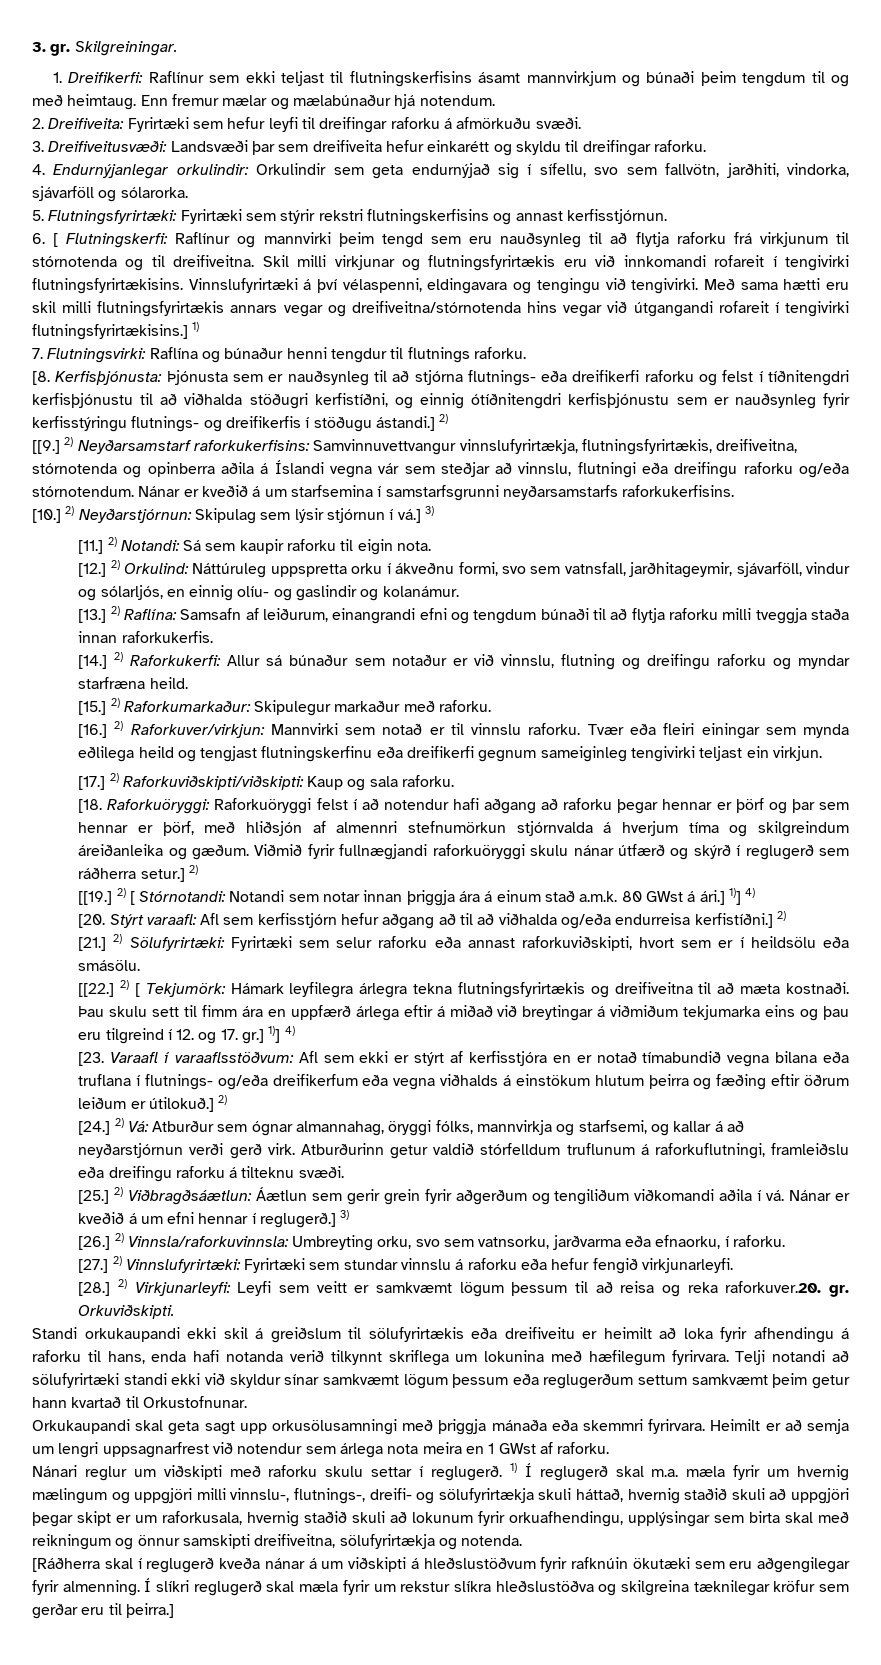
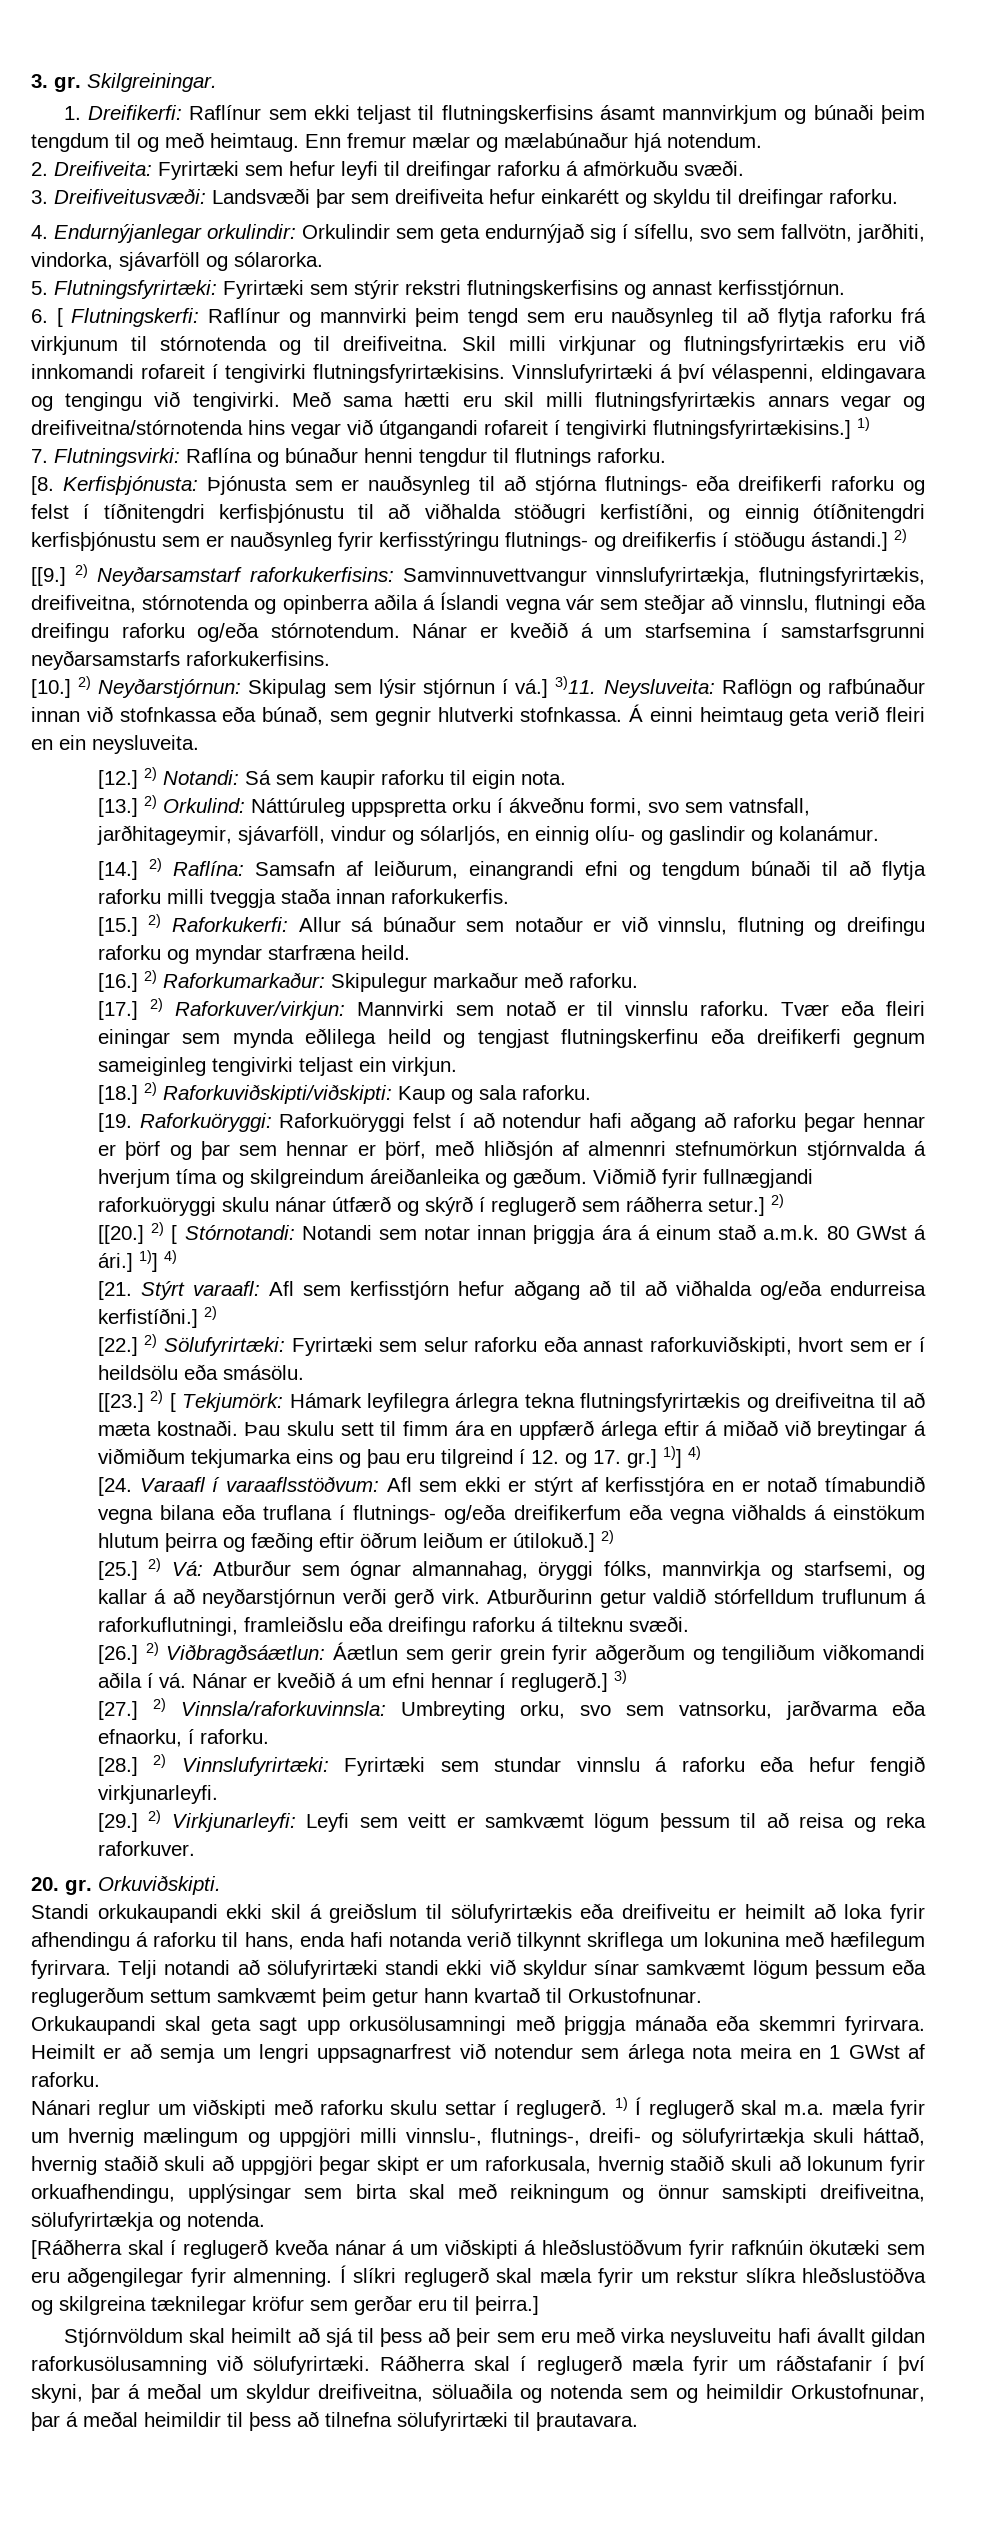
- [10.] 2) Neyðarstjórnun: Skipulag sem lýsir stjórnun í vá.] 3)
- [11.] 2) Notandi: Sá sem kaupir raforku til eigin nota.
+ [10.] 2) Neyðarstjórnun: Skipulag sem lýsir stjórnun í vá.] 3)11. Neysluveita: Raflögn og rafbúnaður innan við stofnkassa eða búnað, sem gegnir hlutverki stofnkassa. Á einni heimtaug geta verið fleiri en ein neysluveita.
+ [12.] 2) Notandi: Sá sem kaupir raforku til eigin nota.
- [12.] 2) Orkulind: Náttúruleg uppspretta orku í ákveðnu formi, svo sem vatnsfall, jarðhitageymir, sjávarföll, vindur og sólarljós, en einnig olíu- og gaslindir og kolanámur.
+ [13.] 2) Orkulind: Náttúruleg uppspretta orku í ákveðnu formi, svo sem vatnsfall, jarðhitageymir, sjávarföll, vindur og sólarljós, en einnig olíu- og gaslindir og kolanámur.
- [13.] 2) Raflína: Samsafn af leiðurum, einangrandi efni og tengdum búnaði til að flytja raforku milli tveggja staða innan raforkukerfis.
+ [14.] 2) Raflína: Samsafn af leiðurum, einangrandi efni og tengdum búnaði til að flytja raforku milli tveggja staða innan raforkukerfis.
- [14.] 2) Raforkukerfi: Allur sá búnaður sem notaður er við vinnslu, flutning og dreifingu raforku og myndar starfræna heild.
+ [15.] 2) Raforkukerfi: Allur sá búnaður sem notaður er við vinnslu, flutning og dreifingu raforku og myndar starfræna heild.
- [15.] 2) Raforkumarkaður: Skipulegur markaður með raforku.
+ [16.] 2) Raforkumarkaður: Skipulegur markaður með raforku.
- [16.] 2) Raforkuver/virkjun: Mannvirki sem notað er til vinnslu raforku.
+ [17.] 2) Raforkuver/virkjun: Mannvirki sem notað er til vinnslu raforku.
- [17.] 2) Raforkuviðskipti/viðskipti: Kaup og sala raforku.
+ [18.] 2) Raforkuviðskipti/viðskipti: Kaup og sala raforku.
- [18. Raforkuöryggi: Raforkuöryggi felst í að notendur hafi aðgang að raforku þegar hennar er þörf og þar sem hennar er þörf, með hliðsjón af almennri stefnumörkun stjórnvalda á hverjum tíma og skilgreindum áreiðanleika og gæðum.
+ [19. Raforkuöryggi: Raforkuöryggi felst í að notendur hafi aðgang að raforku þegar hennar er þörf og þar sem hennar er þörf, með hliðsjón af almennri stefnumörkun stjórnvalda á hverjum tíma og skilgreindum áreiðanleika og gæðum.
- [[19.] 2) [ Stórnotandi: Notandi sem notar innan þriggja ára á einum stað a.m.k. 80 GWst á ári.]
+ [[20.] 2) [ Stórnotandi: Notandi sem notar innan þriggja ára á einum stað a.m.k. 80 GWst á ári.]
- [20. Stýrt varaafl: Afl sem kerfisstjórn hefur aðgang að til að viðhalda og/eða endurreisa kerfistíðni.]
+ [21. Stýrt varaafl: Afl sem kerfisstjórn hefur aðgang að til að viðhalda og/eða endurreisa kerfistíðni.]
- [21.] 2) Sölufyrirtæki: Fyrirtæki sem selur raforku eða annast raforkuviðskipti, hvort sem er í heildsölu eða smásölu.
+ [22.] 2) Sölufyrirtæki: Fyrirtæki sem selur raforku eða annast raforkuviðskipti, hvort sem er í heildsölu eða smásölu.
- [[22.] 2) [ Tekjumörk: Hámark leyfilegra árlegra tekna flutningsfyrirtækis og dreifiveitna til að mæta kostnaði.
+ [[23.] 2) [ Tekjumörk: Hámark leyfilegra árlegra tekna flutningsfyrirtækis og dreifiveitna til að mæta kostnaði.
- [23. Varaafl í varaaflsstöðvum: Afl sem ekki er stýrt af kerfisstjóra en er notað tímabundið vegna bilana eða truflana í flutnings- og/eða dreifikerfum eða vegna viðhalds á einstökum hlutum þeirra og fæðing eftir öðrum leiðum er útilokuð.]
+ [24. Varaafl í varaaflsstöðvum: Afl sem ekki er stýrt af kerfisstjóra en er notað tímabundið vegna bilana eða truflana í flutnings- og/eða dreifikerfum eða vegna viðhalds á einstökum hlutum þeirra og fæðing eftir öðrum leiðum er útilokuð.]
- [24.] 2) Vá: Atburður sem ógnar almannahag, öryggi fólks, mannvirkja og starfsemi, og kallar á að neyðarstjórnun verði gerð virk.
+ [25.] 2) Vá: Atburður sem ógnar almannahag, öryggi fólks, mannvirkja og starfsemi, og kallar á að neyðarstjórnun verði gerð virk.
- [25.] 2) Viðbragðsáætlun: Áætlun sem gerir grein fyrir aðgerðum og tengiliðum viðkomandi aðila í vá.
+ [26.] 2) Viðbragðsáætlun: Áætlun sem gerir grein fyrir aðgerðum og tengiliðum viðkomandi aðila í vá.
- [26.] 2) Vinnsla/raforkuvinnsla: Umbreyting orku, svo sem vatnsorku, jarðvarma eða efnaorku, í raforku.
+ [27.] 2) Vinnsla/raforkuvinnsla: Umbreyting orku, svo sem vatnsorku, jarðvarma eða efnaorku, í raforku.
- [27.] 2) Vinnslufyrirtæki: Fyrirtæki sem stundar vinnslu á raforku eða hefur fengið virkjunarleyfi.
+ [28.] 2) Vinnslufyrirtæki: Fyrirtæki sem stundar vinnslu á raforku eða hefur fengið virkjunarleyfi.
- [28.] 2) Virkjunarleyfi: Leyfi sem veitt er samkvæmt lögum þessum til að reisa og reka raforkuver.20. gr.
+ [29.] 2) Virkjunarleyfi: Leyfi sem veitt er samkvæmt lögum þessum til að reisa og reka raforkuver.
+ 20. gr.
+ Stjórnvöldum skal heimilt að sjá til þess að þeir sem eru með virka neysluveitu hafi ávallt gildan raforkusölusamning við sölufyrirtæki. Ráðherra skal í reglugerð mæla fyrir um ráðstafanir í því skyni, þar á meðal um skyldur dreifiveitna, söluaðila og notenda sem og heimildir Orkustofnunar, þar á meðal heimildir til þess að tilnefna sölufyrirtæki til þrautavara.

